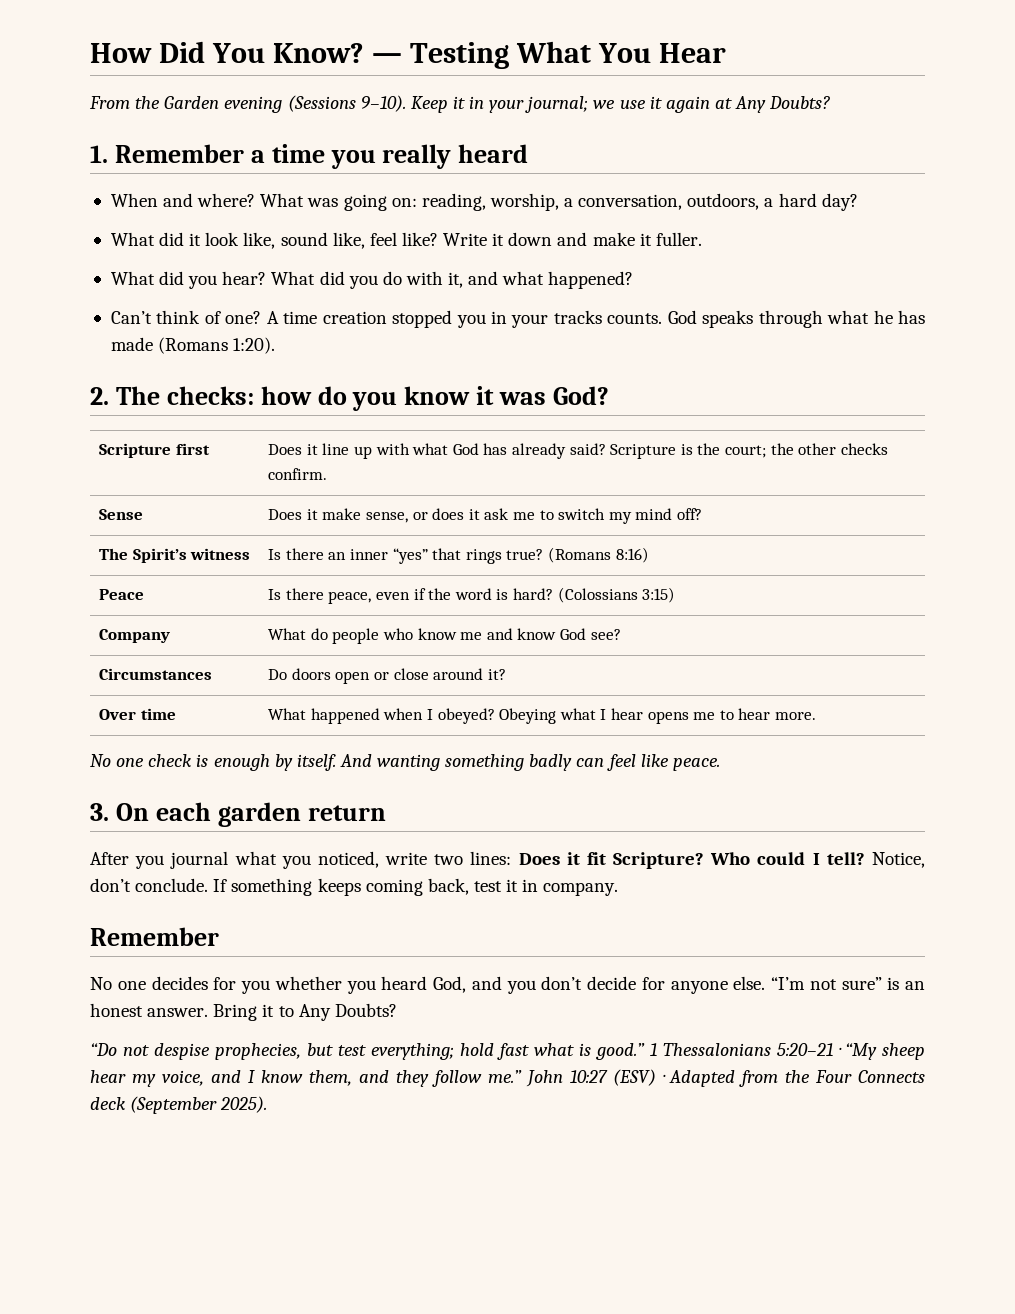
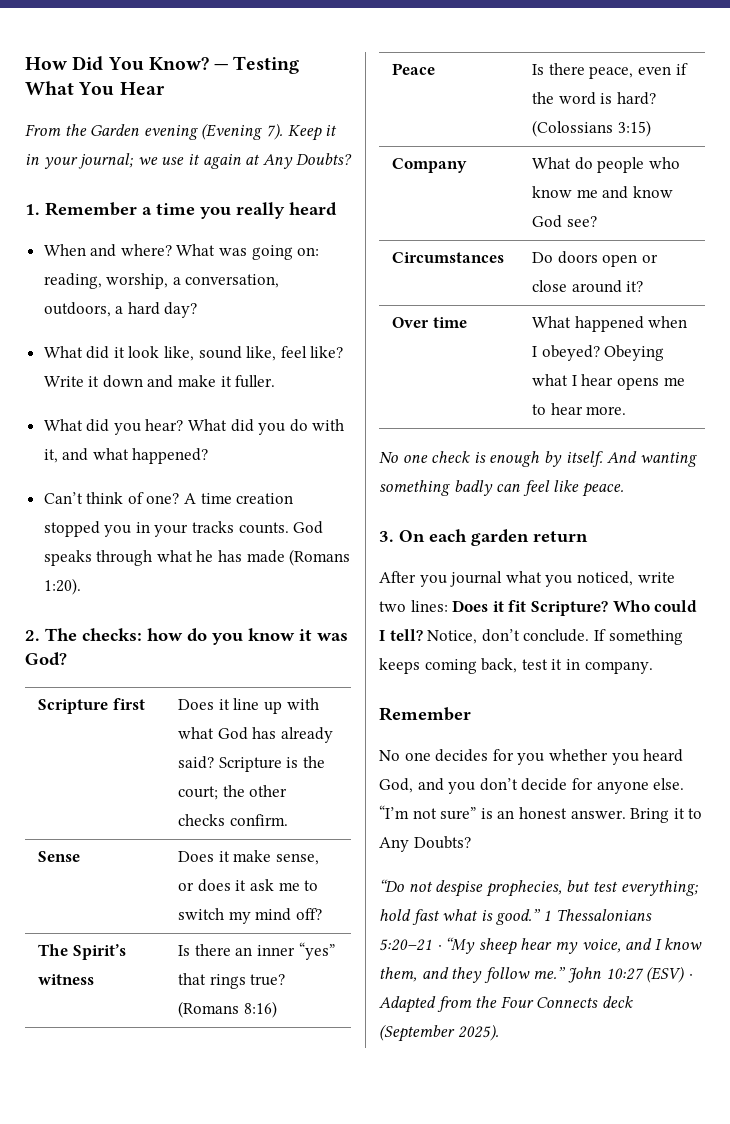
- From the Garden evening (Sessions 9–10).
+ From the Garden evening (Evening 7).

